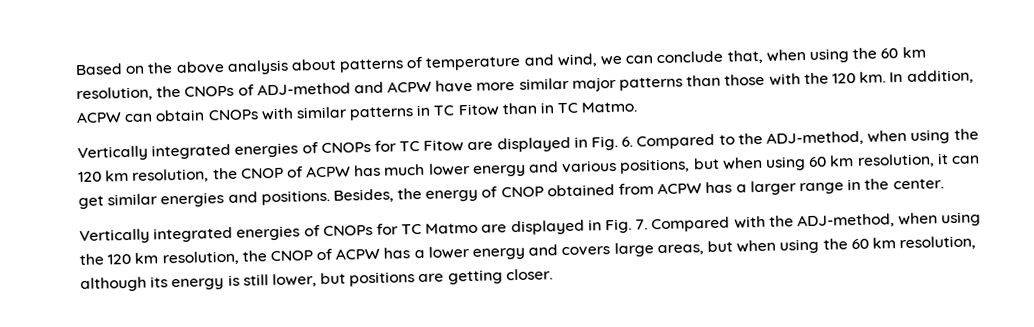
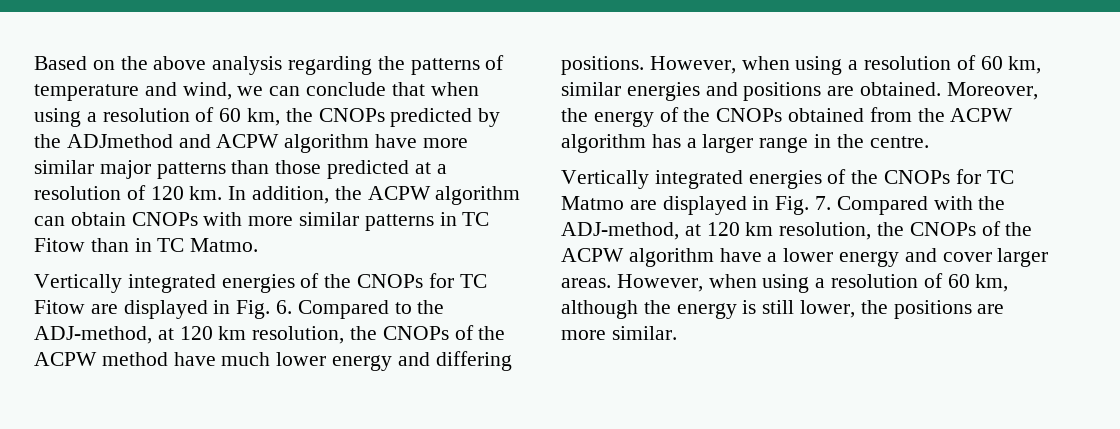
- Based on the above analysis about patterns of temperature and wind, we can conclude that, when using the 60 km resolution, the CNOPs of ADJ-method and ACPW have more similar major patterns than those with the 120 km.
+ Based on the above analysis regarding the patterns of temperature and wind, we can conclude that when using a resolution of 60 km, the CNOPs predicted by the ADJmethod and ACPW algorithm have more similar major patterns than those predicted at a resolution of 120 km.
- In addition, ACPW can obtain CNOPs with similar patterns in TC Fitow than in TC Matmo.
+ In addition, the ACPW algorithm can obtain CNOPs with more similar patterns in TC Fitow than in TC Matmo.
- Vertically integrated energies of CNOPs for TC Fitow are displayed in Fig. 6. Compared to the ADJ-method, when using the 120 km resolution, the CNOP of ACPW has much lower energy and various positions, but when using 60 km resolution, it can get similar energies and positions. Besides, the energy of CNOP obtained from ACPW has a larger range in the center.
- Vertically integrated energies of CNOPs for TC Matmo are displayed in Fig. 7. Compared with the ADJ-method, when using the 120 km resolution, the CNOP of ACPW has a lower energy and covers large areas, but when using the 60 km resolution, although its energy is still lower, but positions are getting closer.
+ Vertically integrated energies of the CNOPs for TC Fitow are displayed in Fig. 6. Compared to the ADJ-method, at 120 km resolution, the CNOPs of the ACPW method have much lower energy and differing positions. However, when using a resolution of 60 km, similar energies and positions are obtained. Moreover, the energy of the CNOPs obtained from the ACPW algorithm has a larger range in the centre.
+ Vertically integrated energies of the CNOPs for TC Matmo are displayed in Fig. 7. Compared with the ADJ-method, at 120 km resolution, the CNOPs of the ACPW algorithm have a lower energy and cover larger areas. However, when using a resolution of 60 km, although the energy is still lower, the positions are more similar.

